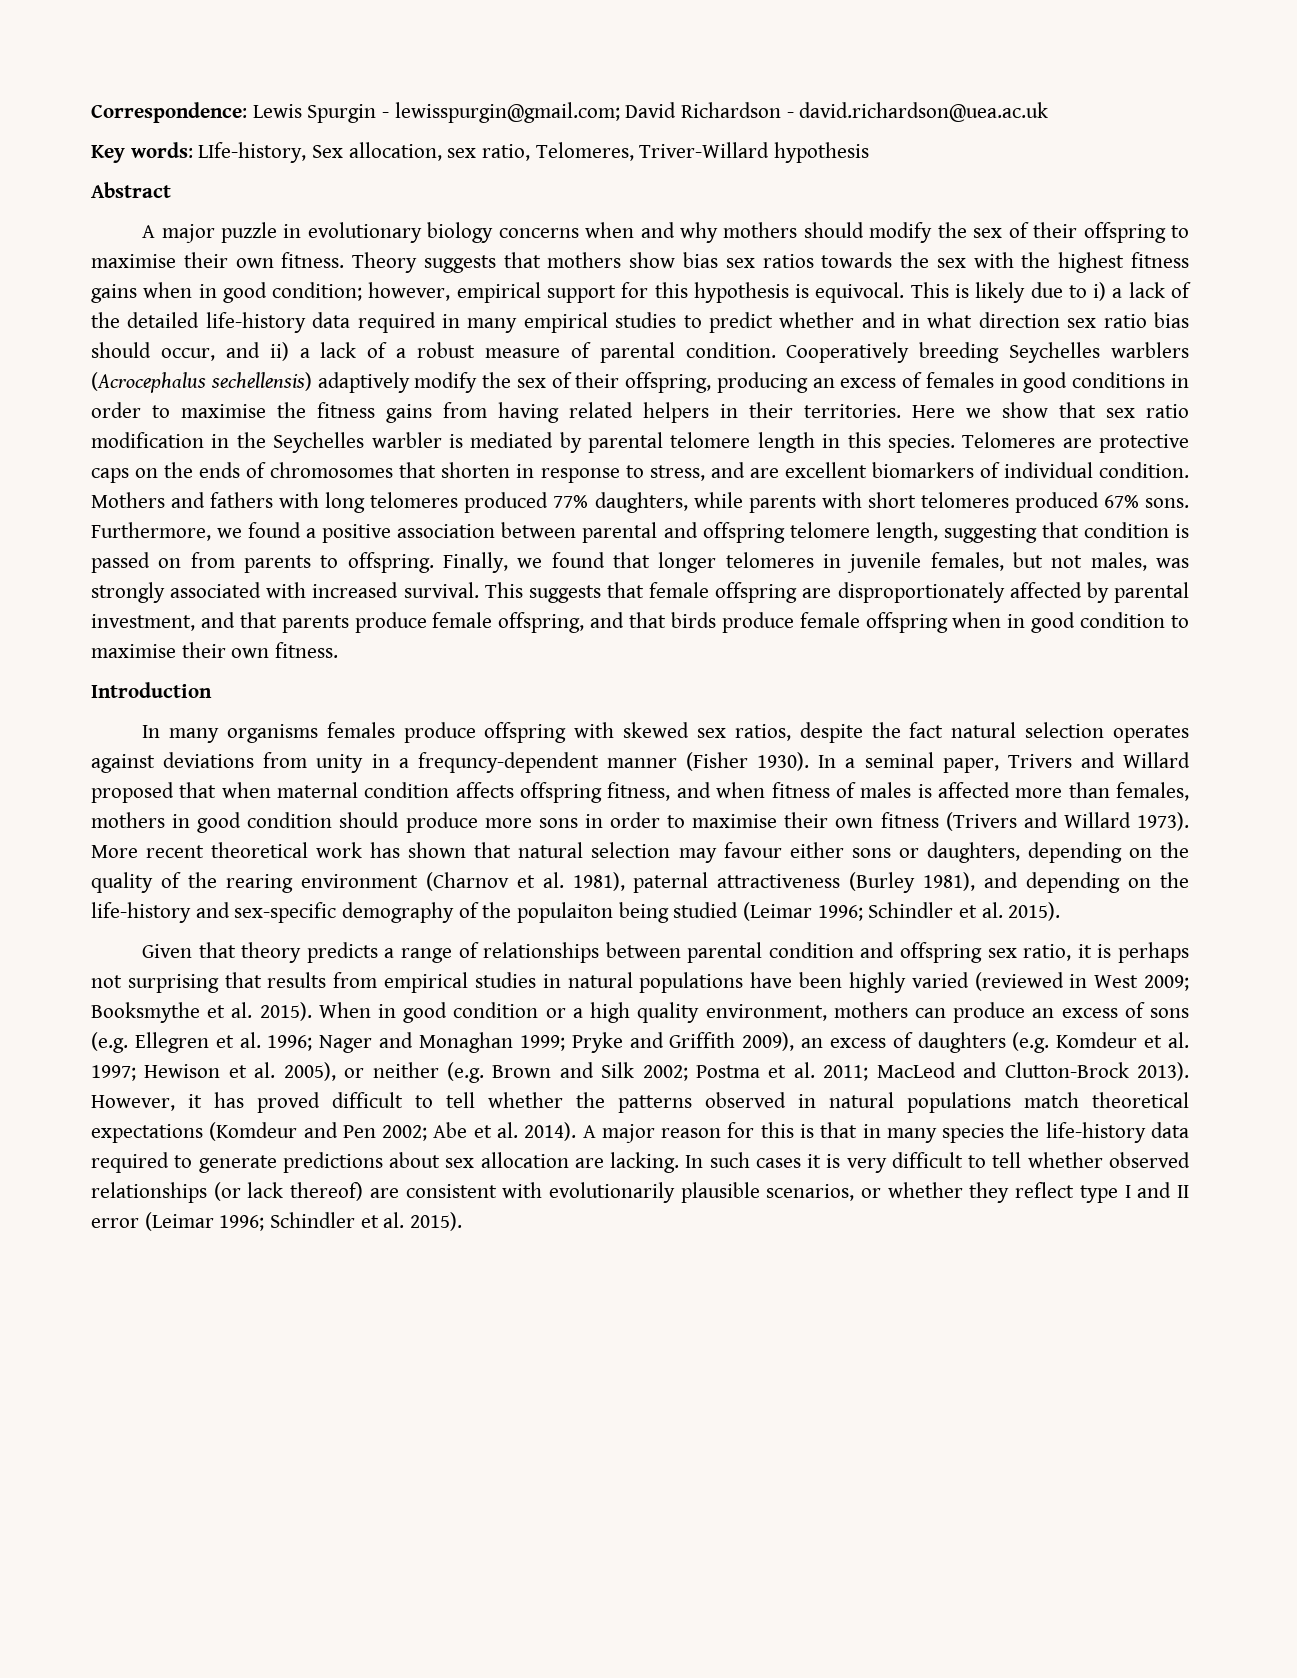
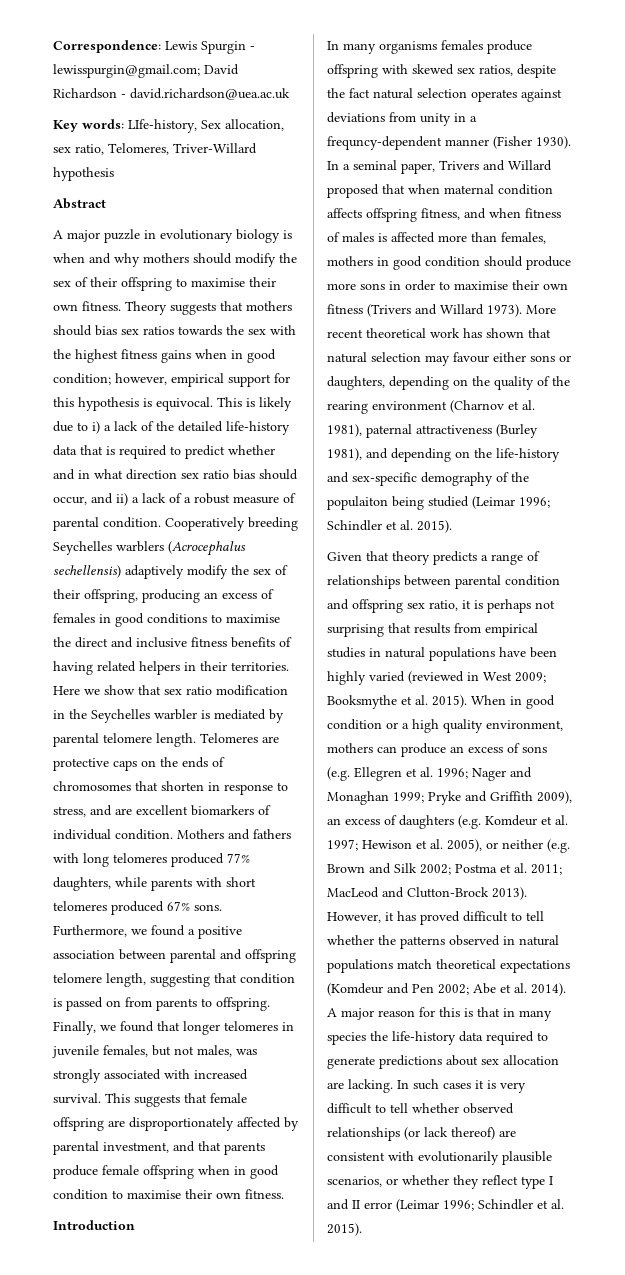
- A major puzzle in evolutionary biology concerns when and why mothers should modify the sex of their offspring to maximise their own fitness.
+ A major puzzle in evolutionary biology is when and why mothers should modify the sex of their offspring to maximise their own fitness.
- Theory suggests that mothers show bias sex ratios towards the sex with the highest fitness gains when in good condition; however, empirical support for this hypothesis is equivocal.
+ Theory suggests that mothers should bias sex ratios towards the sex with the highest fitness gains when in good condition; however, empirical support for this hypothesis is equivocal.
- This is likely due to i) a lack of the detailed life-history data required in many empirical studies to predict whether and in what direction sex ratio bias should occur, and ii) a lack of a robust measure of parental condition.
+ This is likely due to i) a lack of the detailed life-history data that is required to predict whether and in what direction sex ratio bias should occur, and ii) a lack of a robust measure of parental condition.
- Cooperatively breeding Seychelles warblers (Acrocephalus sechellensis) adaptively modify the sex of their offspring, producing an excess of females in good conditions in order to maximise the fitness gains from having related helpers in their territories.
+ Cooperatively breeding Seychelles warblers (Acrocephalus sechellensis) adaptively modify the sex of their offspring, producing an excess of females in good conditions to maximise the direct and inclusive fitness benefits of having related helpers in their territories.
- Here we show that sex ratio modification in the Seychelles warbler is mediated by parental telomere length in this species.
+ Here we show that sex ratio modification in the Seychelles warbler is mediated by parental telomere length.
- This suggests that female offspring are disproportionately affected by parental investment, and that parents produce female offspring, and that birds produce female offspring when in good condition to maximise their own fitness.
+ This suggests that female offspring are disproportionately affected by parental investment, and that parents produce female offspring when in good condition to maximise their own fitness.

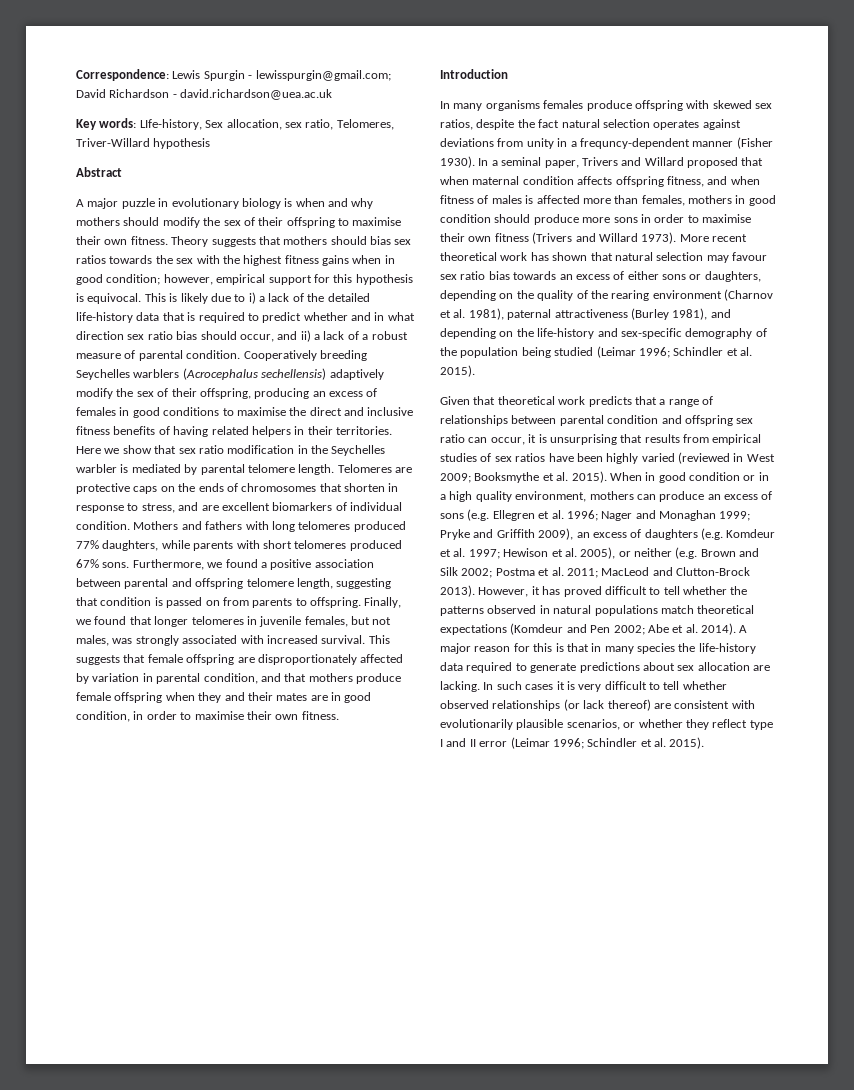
- This suggests that female offspring are disproportionately affected by parental investment, and that parents produce female offspring when in good condition to maximise their own fitness.
+ This suggests that female offspring are disproportionately affected by variation in parental condition, and that mothers produce female offspring when they and their mates are in good condition, in order to maximise their own fitness.
- More recent theoretical work has shown that natural selection may favour either sons or daughters, depending on the quality of the rearing environment (Charnov et al. 1981), paternal attractiveness (Burley 1981), and depending on the life-history and sex-specific demography of the populaiton being studied (Leimar 1996; Schindler et al. 2015).
+ More recent theoretical work has shown that natural selection may favour sex ratio bias towards an excess of either sons or daughters, depending on the quality of the rearing environment (Charnov et al. 1981), paternal attractiveness (Burley 1981), and depending on the life-history and sex-specific demography of the population being studied (Leimar 1996; Schindler et al. 2015).
- Given that theory predicts a range of relationships between parental condition and offspring sex ratio, it is perhaps not surprising that results from empirical studies in natural populations have been highly varied (reviewed in West 2009; Booksmythe et al. 2015).
+ Given that theoretical work predicts that a range of relationships between parental condition and offspring sex ratio can occur, it is unsurprising that results from empirical studies of sex ratios have been highly varied (reviewed in West 2009; Booksmythe et al. 2015).
- When in good condition or a high quality environment, mothers can produce an excess of sons (e.g. Ellegren et al. 1996; Nager and Monaghan 1999; Pryke and Griffith 2009), an excess of daughters (e.g. Komdeur et al. 1997; Hewison et al. 2005), or neither (e.g. Brown and Silk 2002; Postma et al. 2011; MacLeod and Clutton-Brock 2013).
+ When in good condition or in a high quality environment, mothers can produce an excess of sons (e.g. Ellegren et al. 1996; Nager and Monaghan 1999; Pryke and Griffith 2009), an excess of daughters (e.g. Komdeur et al. 1997; Hewison et al. 2005), or neither (e.g. Brown and Silk 2002; Postma et al. 2011; MacLeod and Clutton-Brock 2013).

